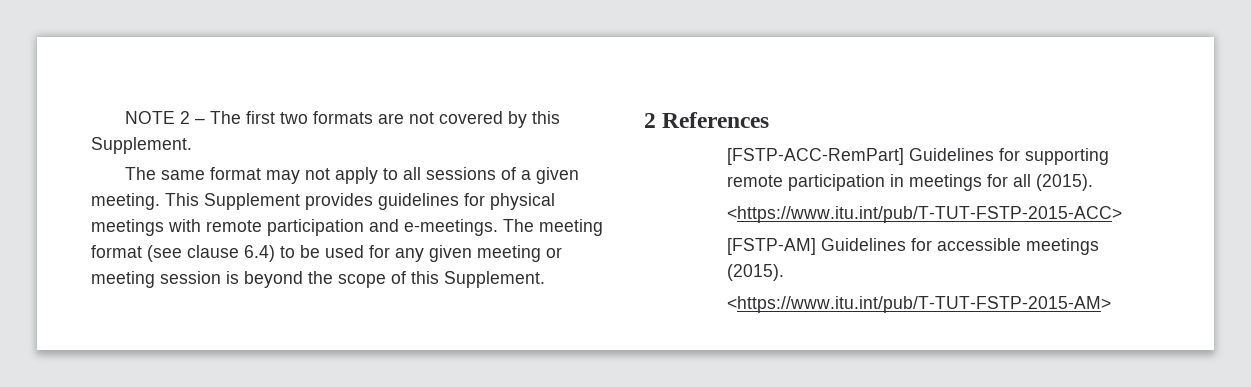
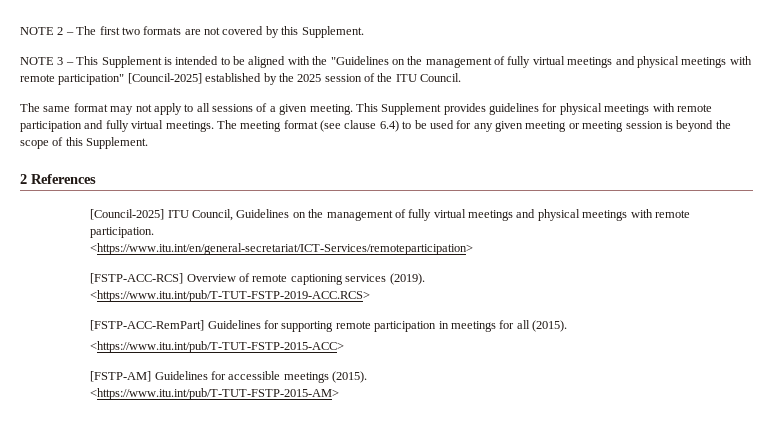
+ NOTE 3 – This Supplement is intended to be aligned with the "Guidelines on the management of fully virtual meetings and physical meetings with remote participation" [Council-2025] established by the 2025 session of the ITU Council.
- This Supplement provides guidelines for physical meetings with remote participation and e-meetings.
+ This Supplement provides guidelines for physical meetings with remote participation and fully virtual meetings.
+ [Council-2025] ITU Council, Guidelines on the management of fully virtual meetings and physical meetings with remote participation.
+ <https://www.itu.int/en/general-secretariat/ICT-Services/remoteparticipation>
+ [FSTP-ACC-RCS] Overview of remote captioning services (2019).
+ <https://www.itu.int/pub/T-TUT-FSTP-2019-ACC.RCS>

